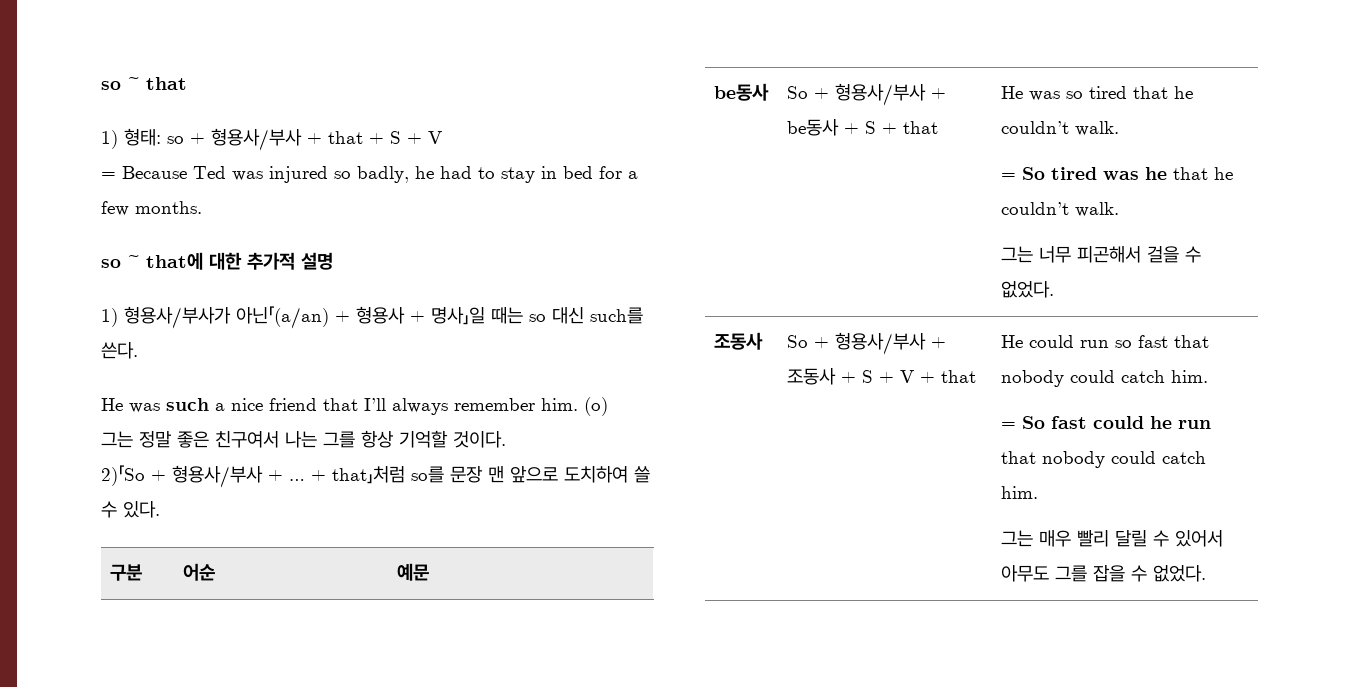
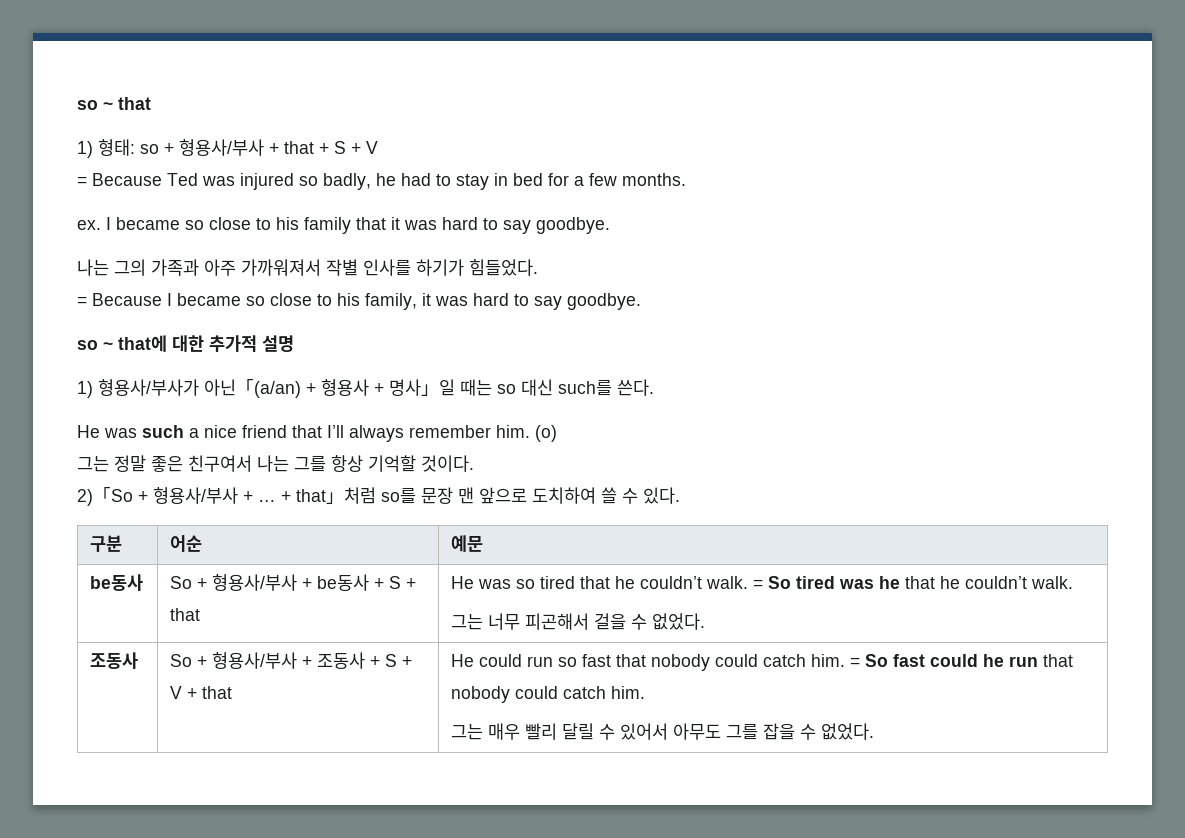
+ ex. I became so close to his family that it was hard to say goodbye.
+ 나는 그의 가족과 아주 가까워져서 작별 인사를 하기가 힘들었다.
+ = Because I became so close to his family, it was hard to say goodbye.
- be동사 | So + 형용사/부사 + be동사 + S + that | He was so tired that he couldn’t walk.
- = So tired was he that he couldn’t walk.
+ be동사 | So + 형용사/부사 + be동사 + S + that | He was so tired that he couldn’t walk. = So tired was he that he couldn’t walk.
- He could run so fast that nobody could catch him.
- = So fast could he run that nobody could catch him.
+ He could run so fast that nobody could catch him. = So fast could he run that nobody could catch him.

